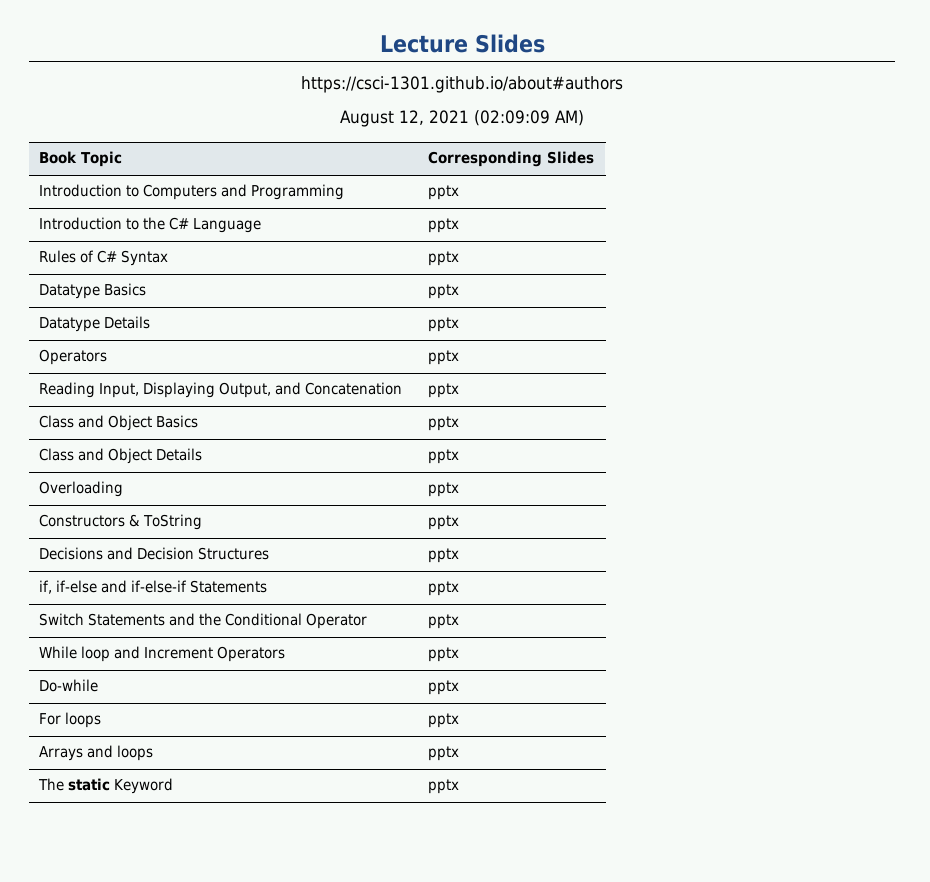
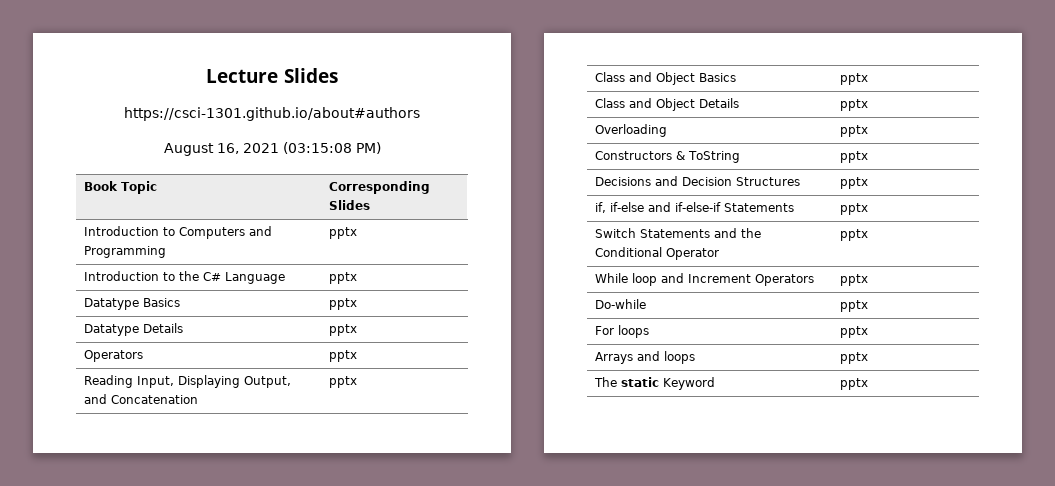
- August 12, 2021 (02:09:09 AM)
+ August 16, 2021 (03:15:08 PM)
- Rules of C# Syntax | pptx

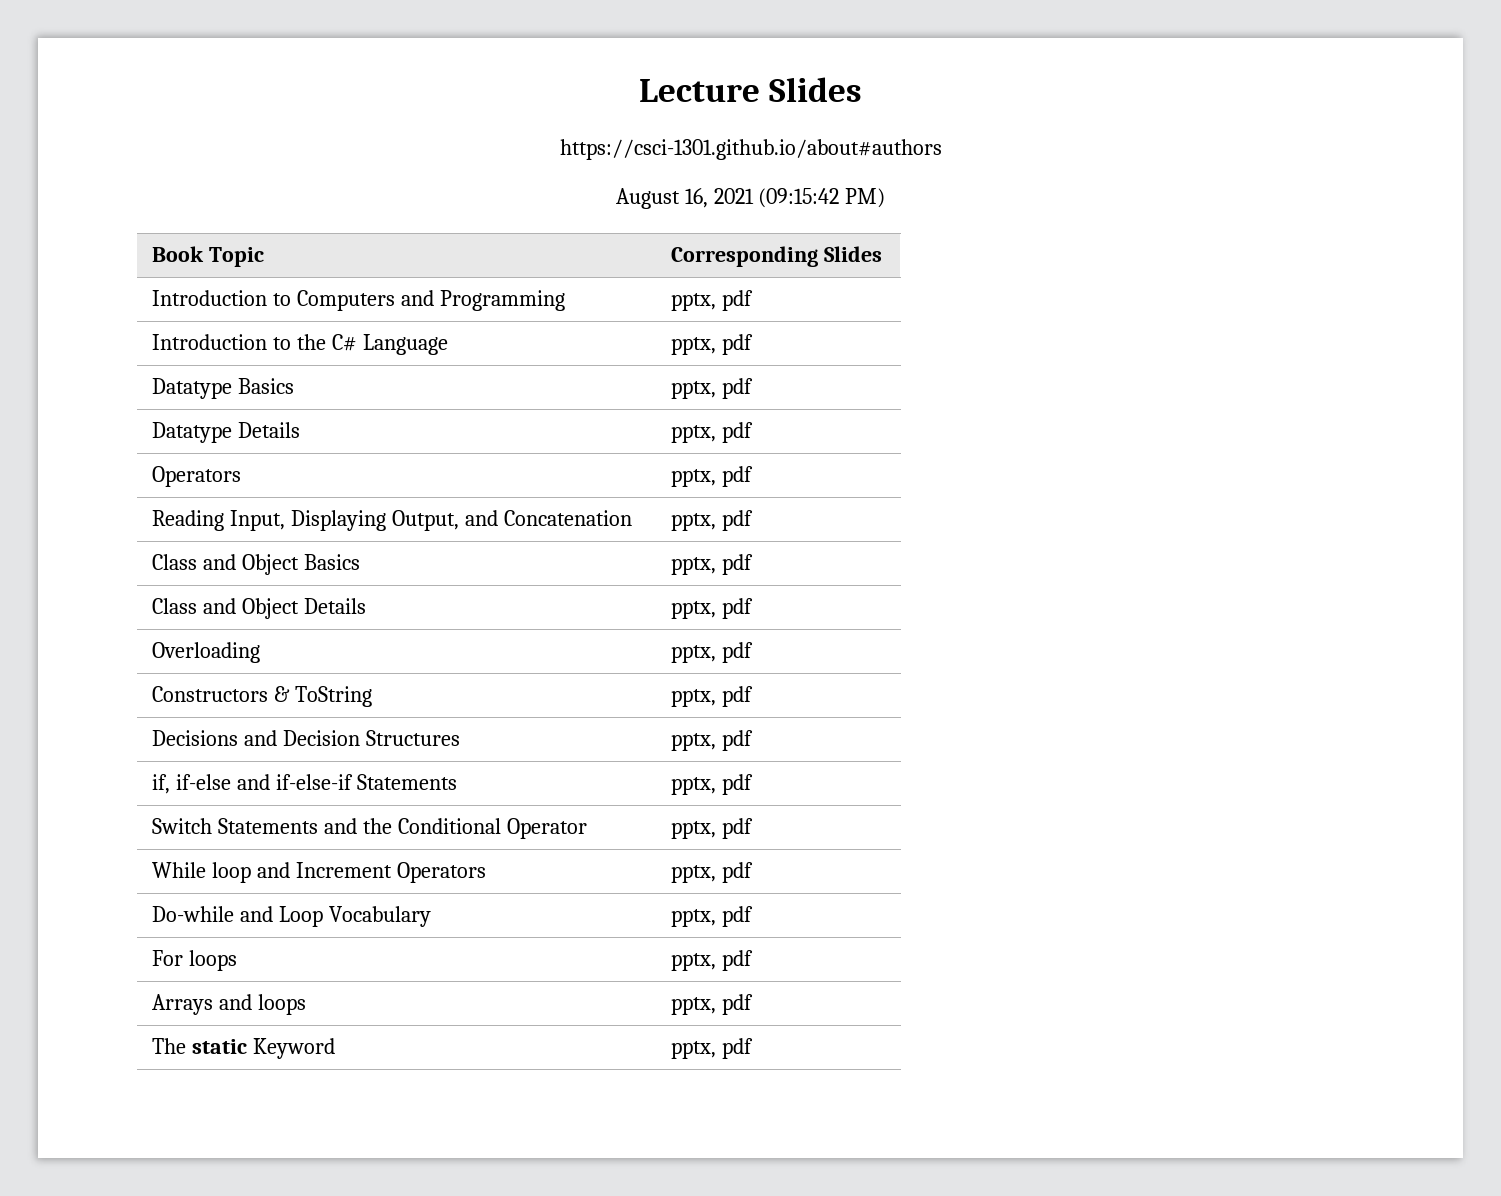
- August 16, 2021 (03:15:08 PM)
+ August 16, 2021 (09:15:42 PM)
- Introduction to Computers and Programming | pptx
+ Introduction to Computers and Programming | pptx, pdf
- Introduction to the C# Language | pptx
+ Introduction to the C# Language | pptx, pdf
- Datatype Basics | pptx
+ Datatype Basics | pptx, pdf
- Datatype Details | pptx
- Operators | pptx
+ Datatype Details | pptx, pdf
+ Operators | pptx, pdf
- Reading Input, Displaying Output, and Concatenation | pptx
+ Reading Input, Displaying Output, and Concatenation | pptx, pdf
- Class and Object Basics | pptx
+ Class and Object Basics | pptx, pdf
- Class and Object Details | pptx
+ Class and Object Details | pptx, pdf
- Overloading | pptx
+ Overloading | pptx, pdf
- Constructors & ToString | pptx
+ Constructors & ToString | pptx, pdf
- Decisions and Decision Structures | pptx
+ Decisions and Decision Structures | pptx, pdf
- if, if-else and if-else-if Statements | pptx
+ if, if-else and if-else-if Statements | pptx, pdf
- Switch Statements and the Conditional Operator | pptx
+ Switch Statements and the Conditional Operator | pptx, pdf
- While loop and Increment Operators | pptx
+ While loop and Increment Operators | pptx, pdf
- Do-while | pptx
+ Do-while and Loop Vocabulary | pptx, pdf
- For loops | pptx
+ For loops | pptx, pdf
- Arrays and loops | pptx
+ Arrays and loops | pptx, pdf
- The static Keyword | pptx
+ The static Keyword | pptx, pdf

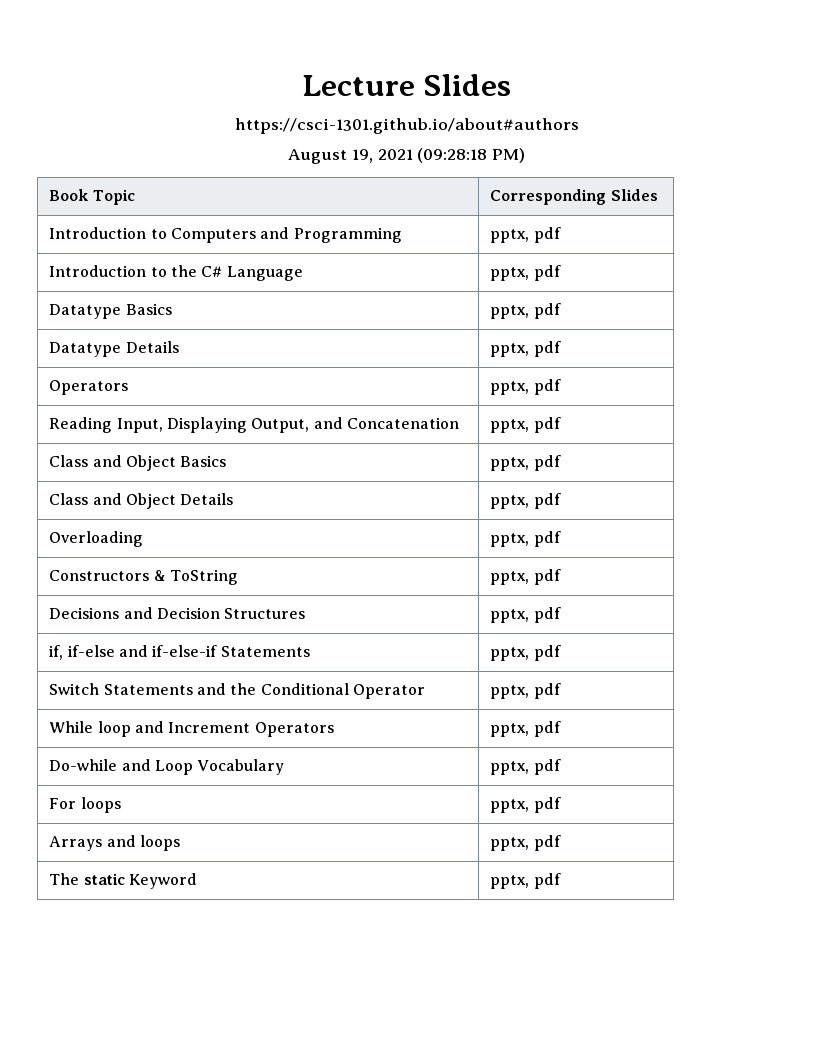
- August 16, 2021 (09:15:42 PM)
+ August 19, 2021 (09:28:18 PM)

